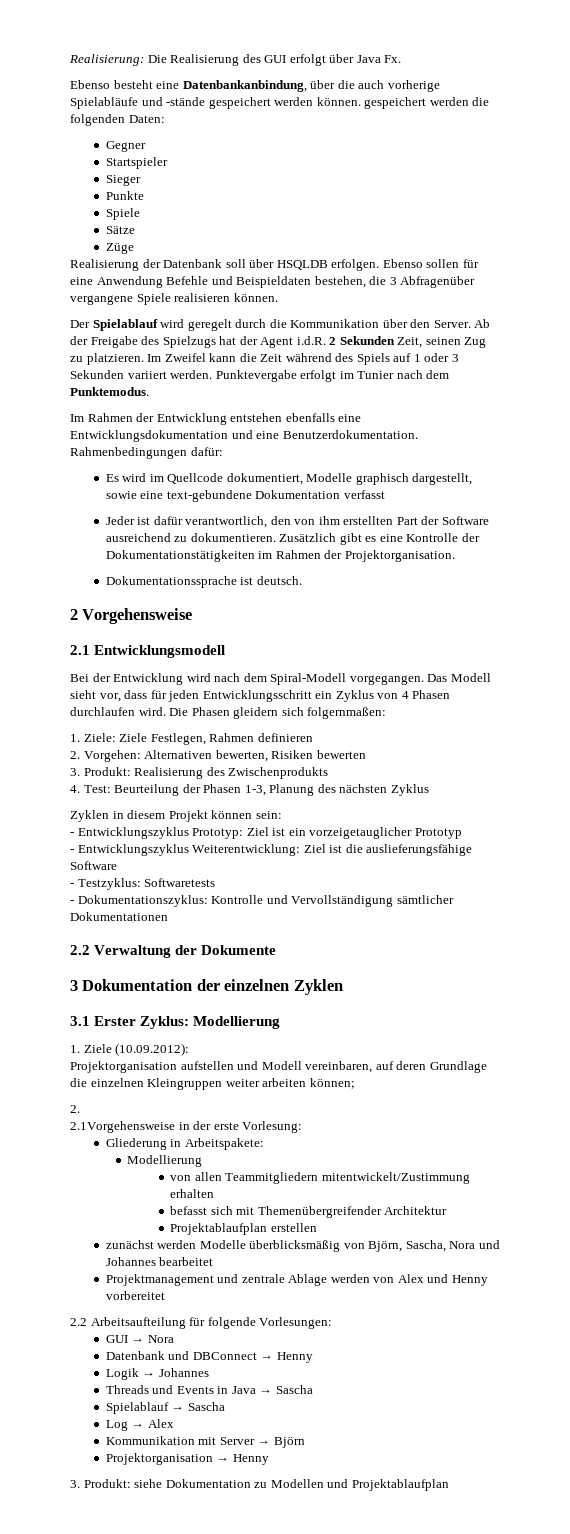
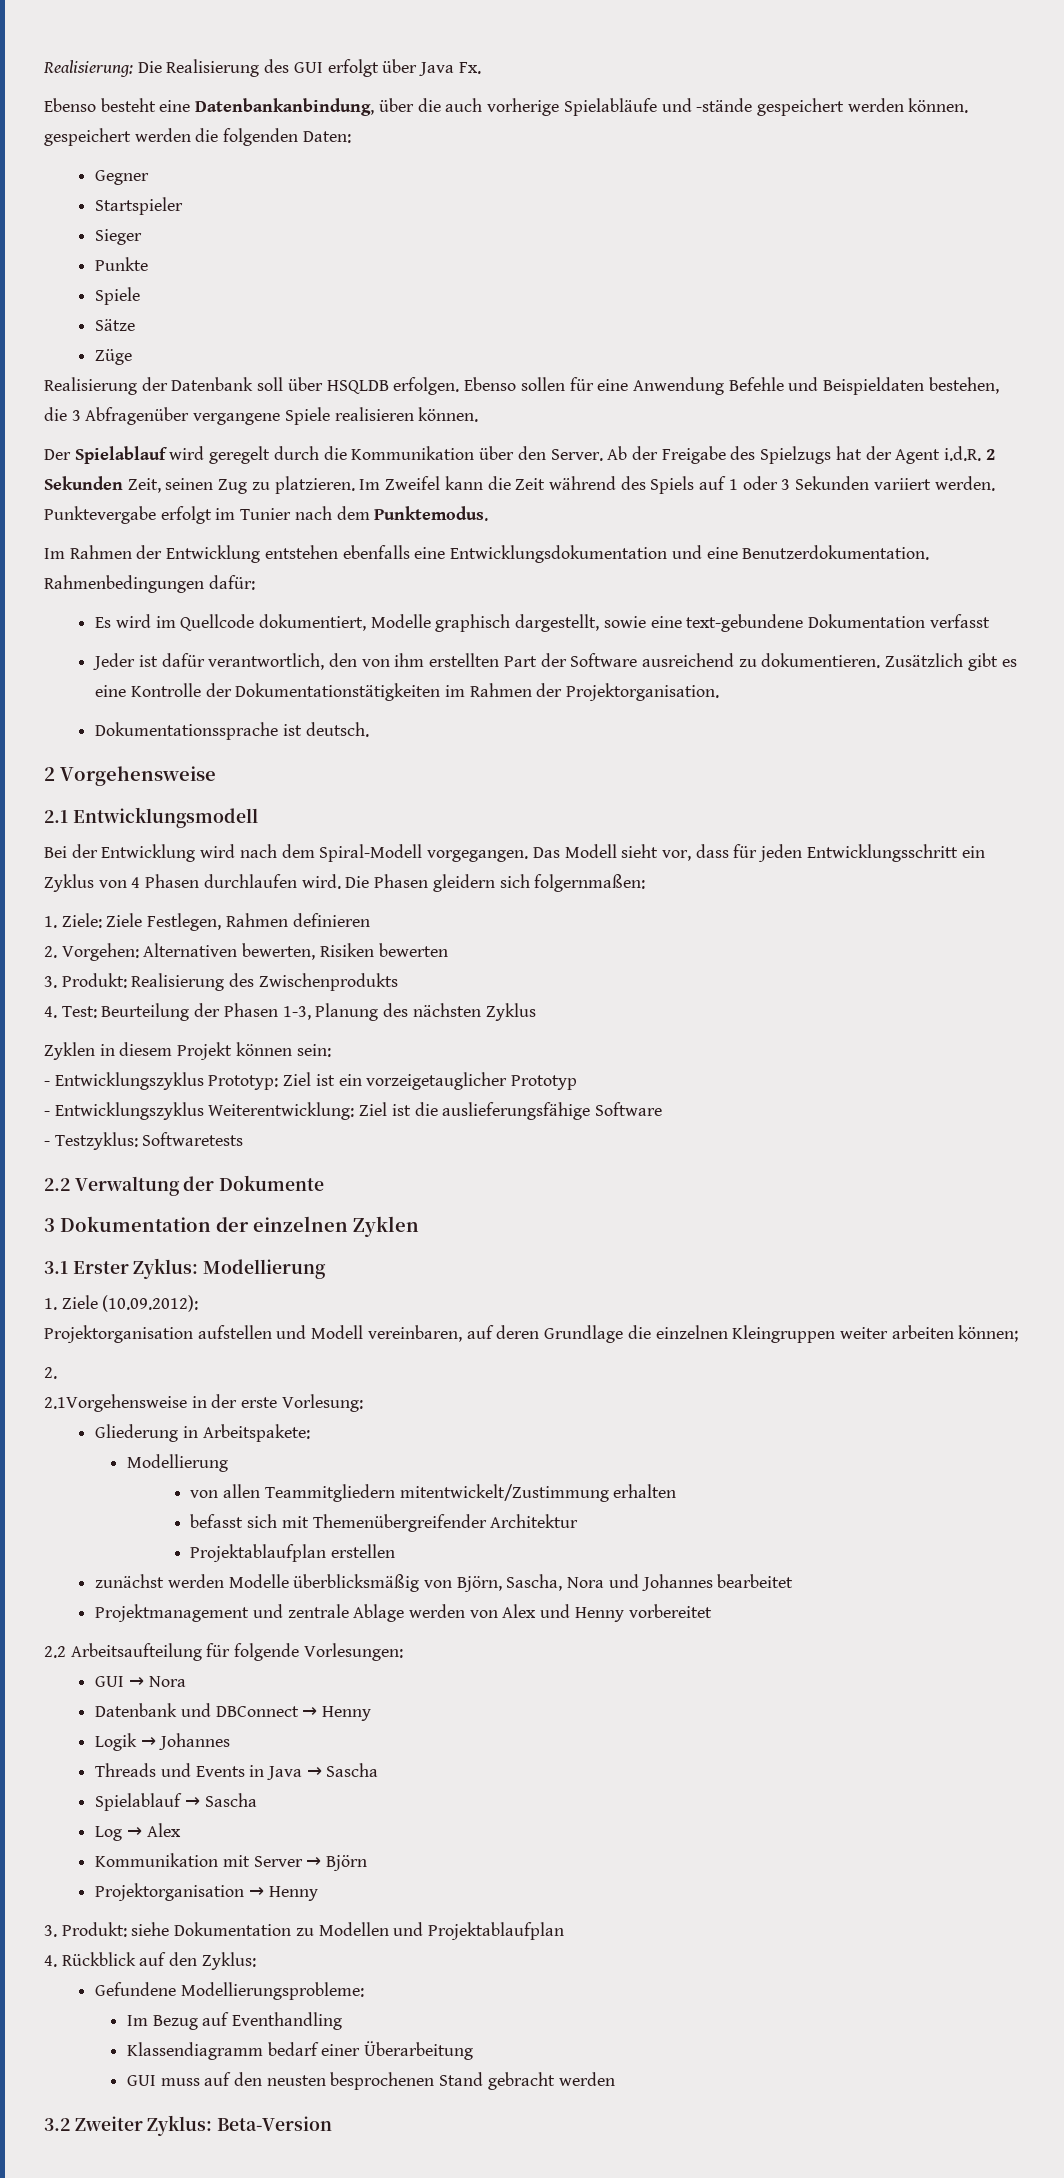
- - Dokumentationszyklus: Kontrolle und Vervollständigung sämtlicher Dokumentationen
+ 4. Rückblick auf den Zyklus:
+ Gefundene Modellierungsprobleme:
+ Im Bezug auf Eventhandling
+ Klassendiagramm bedarf einer Überarbeitung
+ GUI muss auf den neusten besprochenen Stand gebracht werden
+ 3.2 Zweiter Zyklus: Beta-Version

